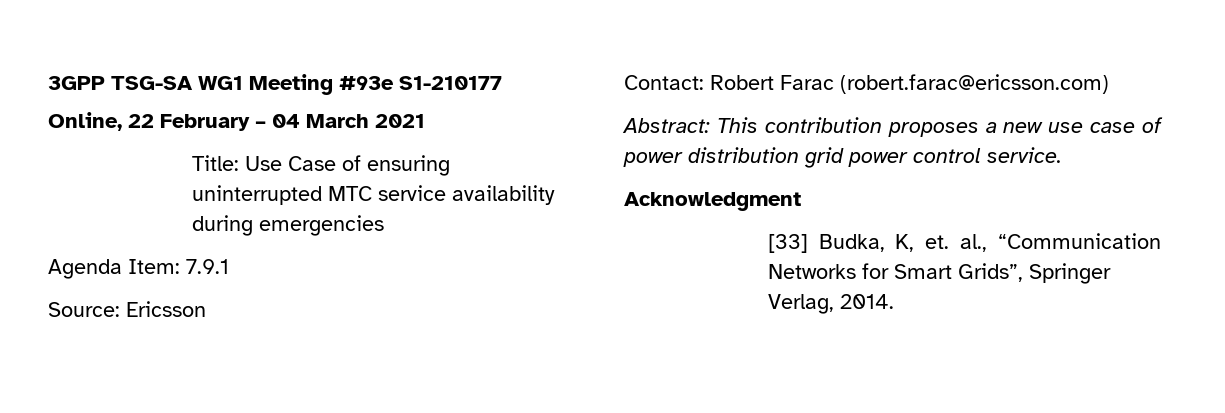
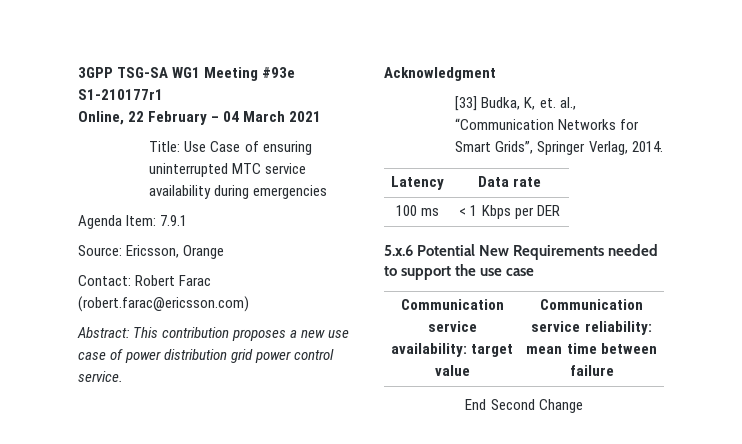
- 3GPP TSG-SA WG1 Meeting #93e S1-210177
+ 3GPP TSG-SA WG1 Meeting #93e S1-210177r1
- Source: Ericsson
+ Source: Ericsson, Orange
+ Latency | Data rate
+ 100 ms | < 1 Kbps per DER
+ 5.x.6 Potential New Requirements needed to support the use case
+ Communication service availability: target value | Communication service reliability: mean time between failure
+ End Second Change

